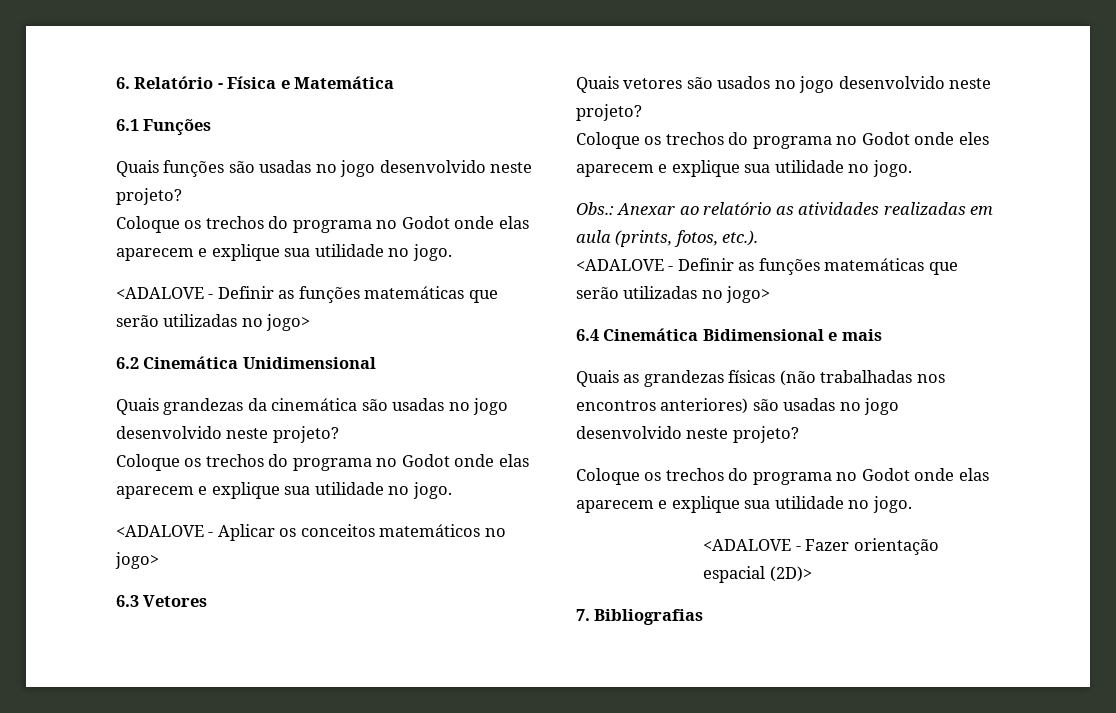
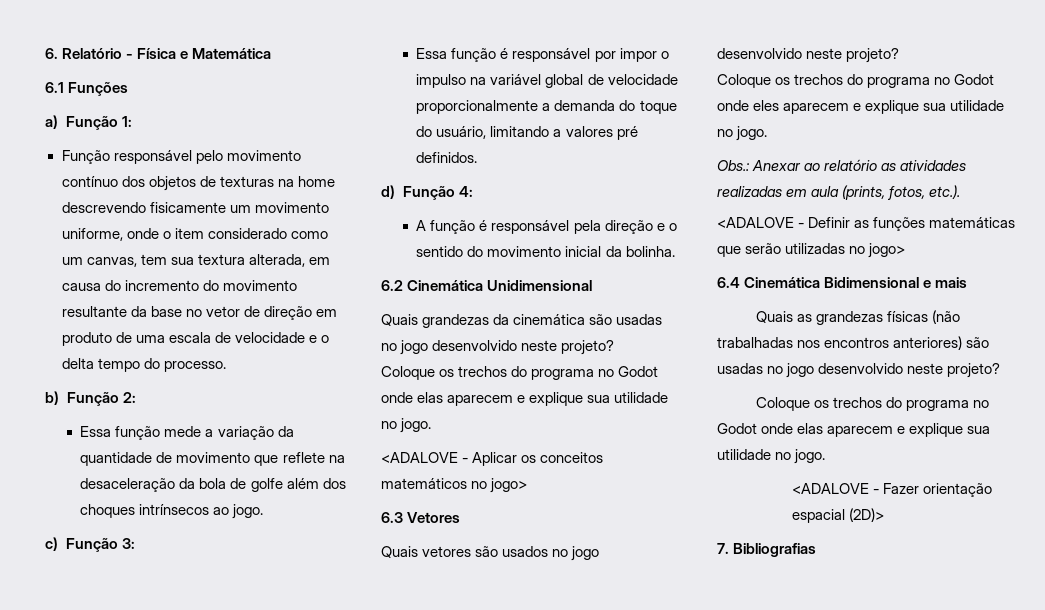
- Quais funções são usadas no jogo desenvolvido neste projeto?
- Coloque os trechos do programa no Godot onde elas aparecem e explique sua utilidade no jogo.
- <ADALOVE - Definir as funções matemáticas que serão utilizadas no jogo>
+ a) Função 1:
+ Função responsável pelo movimento contínuo dos objetos de texturas na home descrevendo fisicamente um movimento uniforme, onde o item considerado como um canvas, tem sua textura alterada, em causa do incremento do movimento resultante da base no vetor de direção em produto de uma escala de velocidade e o delta tempo do processo.
+ b) Função 2:
+ Essa função mede a variação da quantidade de movimento que reflete na desaceleração da bola de golfe além dos choques intrínsecos ao jogo.
+ c) Função 3:
+ Essa função é responsável por impor o impulso na variável global de velocidade proporcionalmente a demanda do toque do usuário, limitando a valores pré definidos.
+ d) Função 4:
+ A função é responsável pela direção e o sentido do movimento inicial da bolinha.

